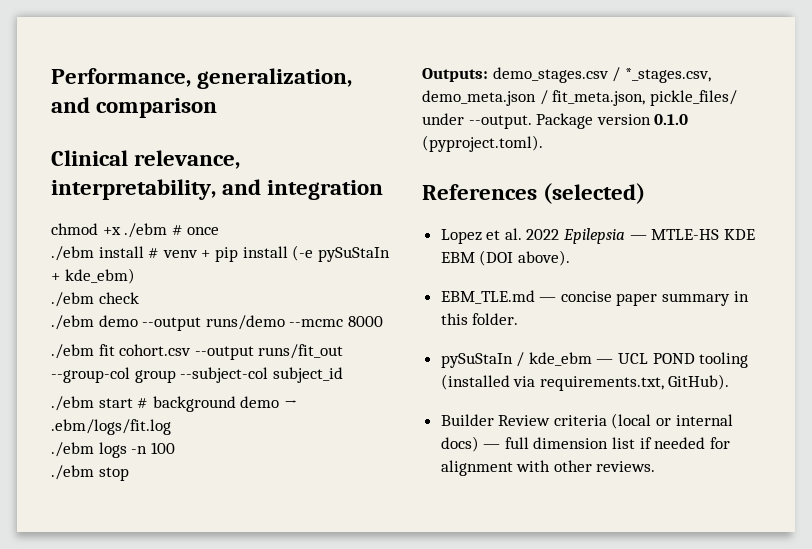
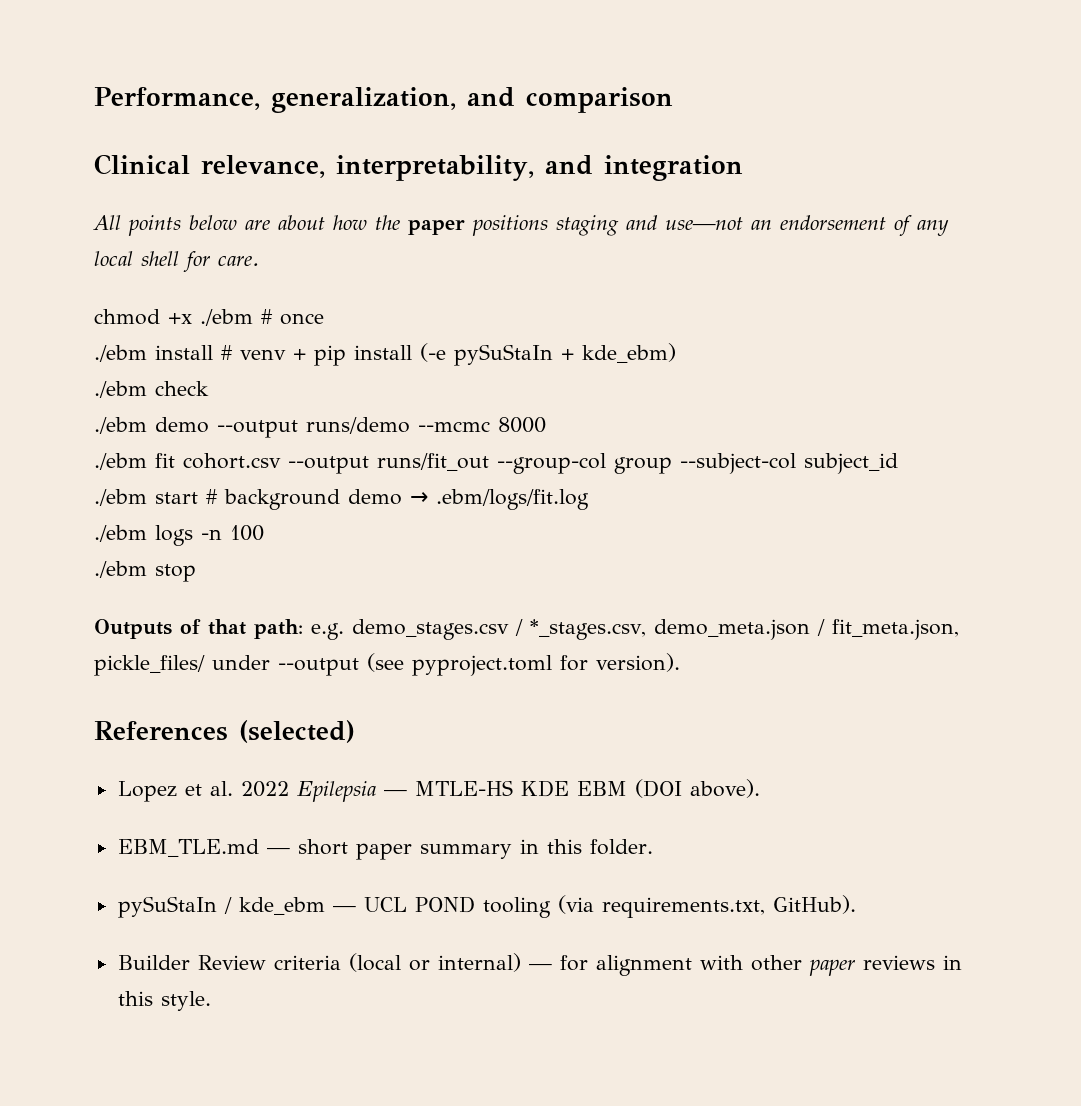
+ All points below are about how the paper positions staging and use—not an endorsement of any local shell for care.
- Outputs: demo_stages.csv / *_stages.csv, demo_meta.json / fit_meta.json, pickle_files/ under --output. Package version 0.1.0 (pyproject.toml).
+ Outputs of that path: e.g. demo_stages.csv / *_stages.csv, demo_meta.json / fit_meta.json, pickle_files/ under --output (see pyproject.toml for version).
- EBM_TLE.md — concise paper summary in this folder.
+ EBM_TLE.md — short paper summary in this folder.
- pySuStaIn / kde_ebm — UCL POND tooling (installed via requirements.txt, GitHub).
+ pySuStaIn / kde_ebm — UCL POND tooling (via requirements.txt, GitHub).
- Builder Review criteria (local or internal docs) — full dimension list if needed for alignment with other reviews.
+ Builder Review criteria (local or internal) — for alignment with other paper reviews in this style.

